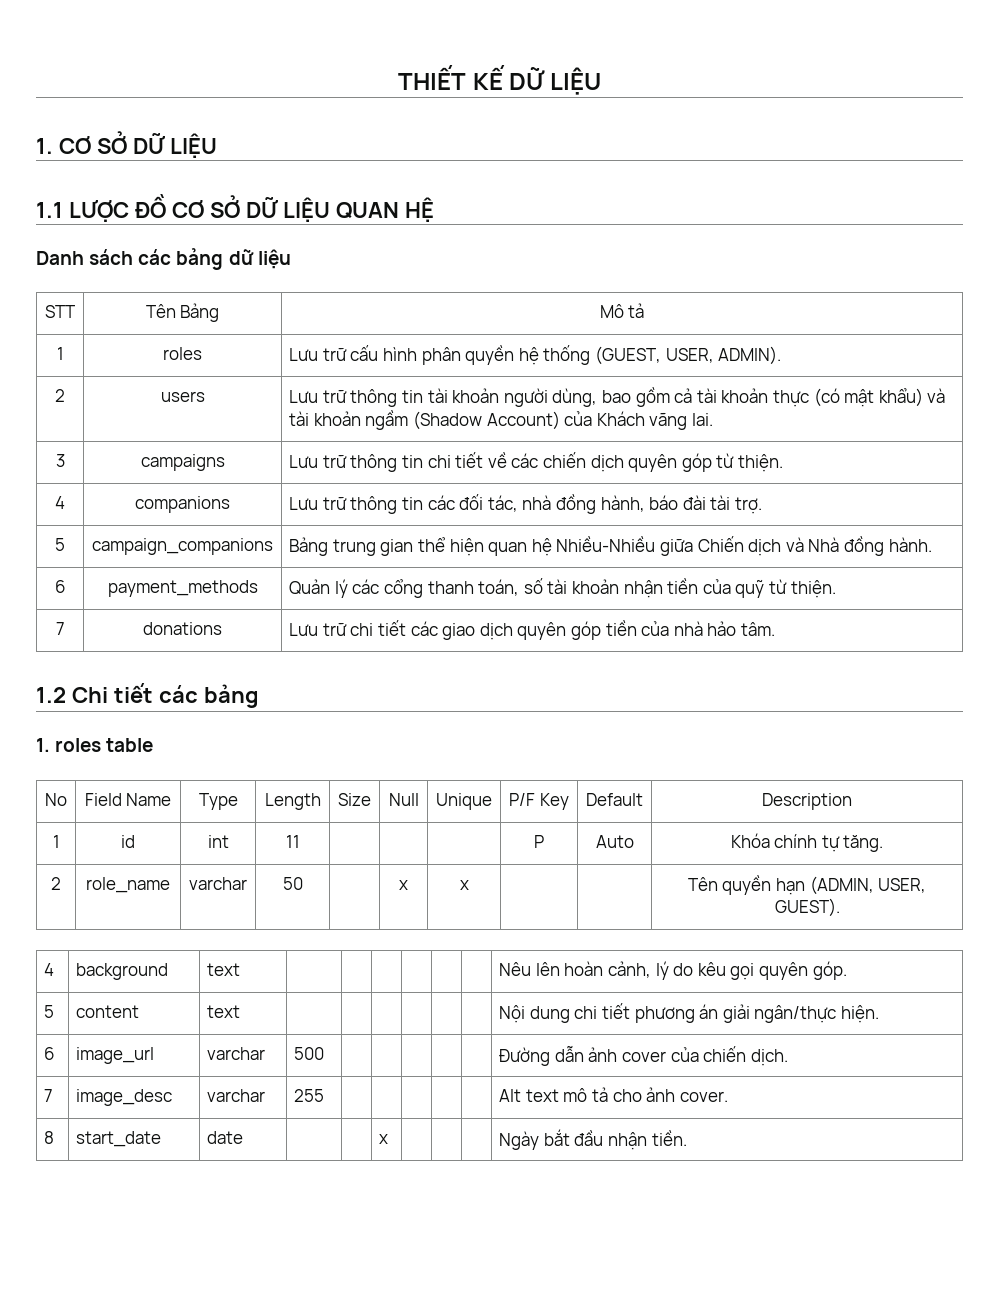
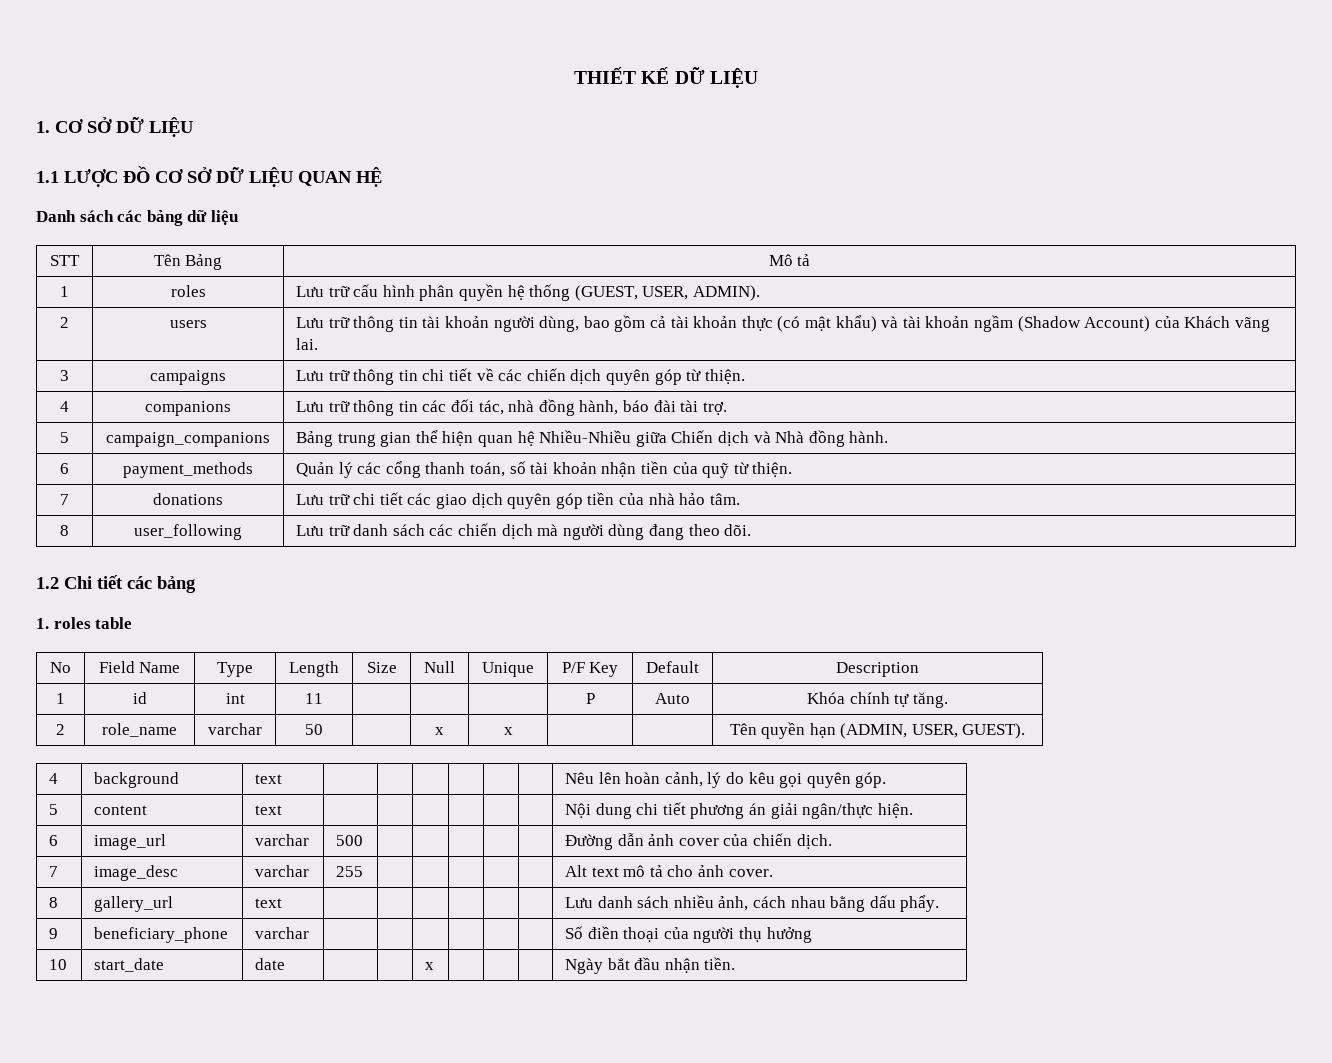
+ 8 | user_following | Lưu trữ danh sách các chiến dịch mà người dùng đang theo dõi.
- 8 | start_date | date | | | x | | | | Ngày bắt đầu nhận tiền.
+ 8 | gallery_url | text | | | | | | | Lưu danh sách nhiều ảnh, cách nhau bằng dấu phẩy.
+ 9 | beneficiary_phone | varchar | | | | | | | Số điền thoại của người thụ hưởng
+ 10 | start_date | date | | | x | | | | Ngày bắt đầu nhận tiền.

